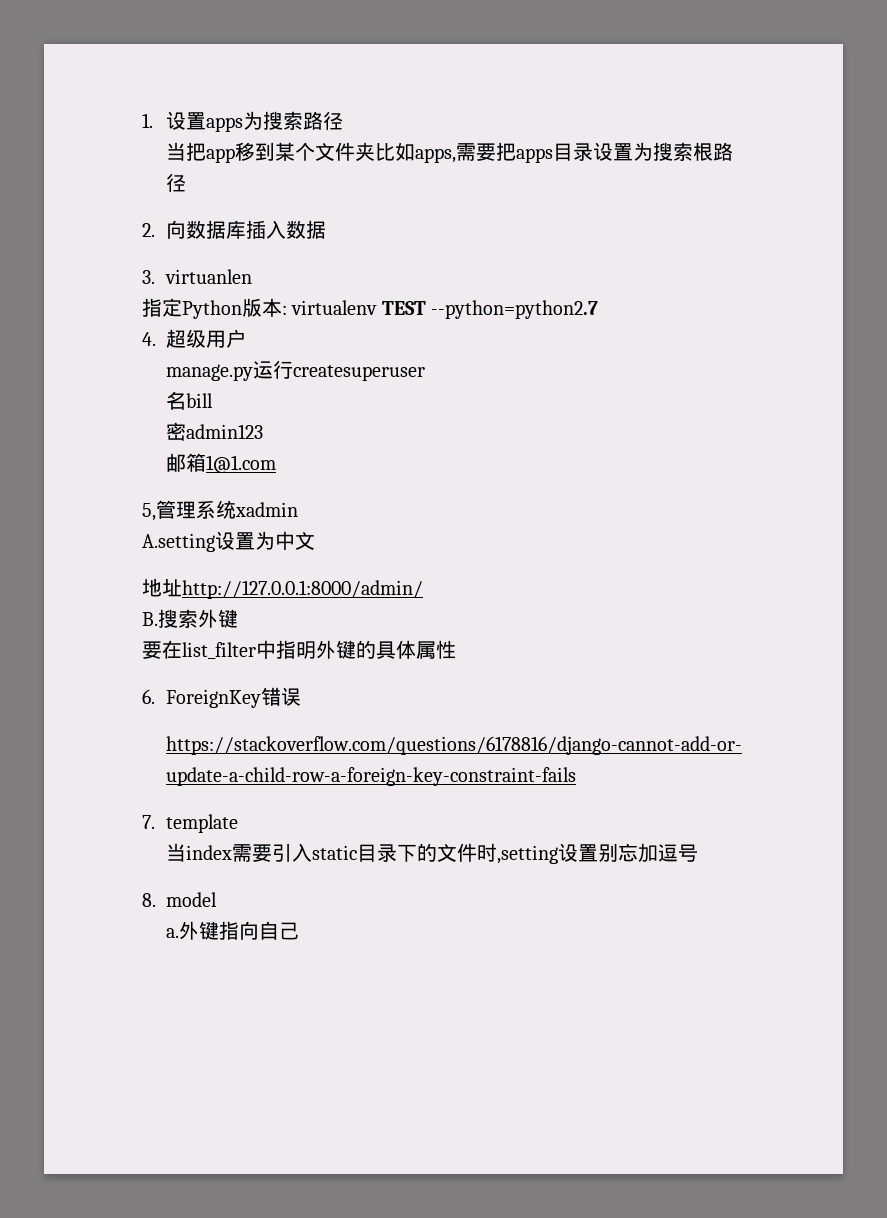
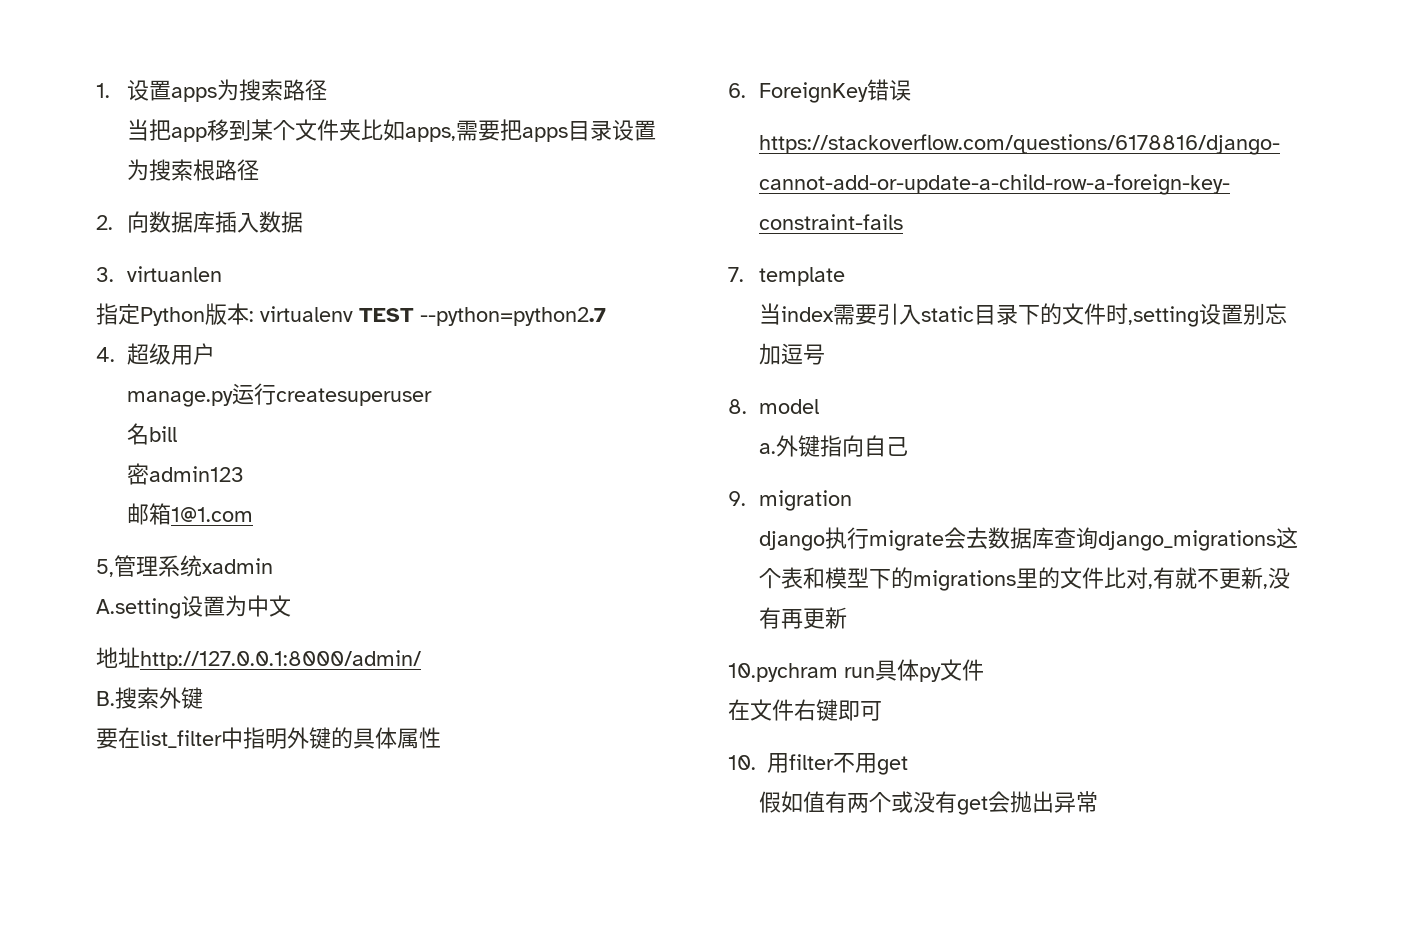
+ 9. migration
+ django执行migrate会去数据库查询django_migrations这个表和模型下的migrations里的文件比对,有就不更新,没有再更新
+ 10.pychram run具体py文件
+ 在文件右键即可
+ 10.用filter不用get
+ 假如值有两个或没有get会抛出异常

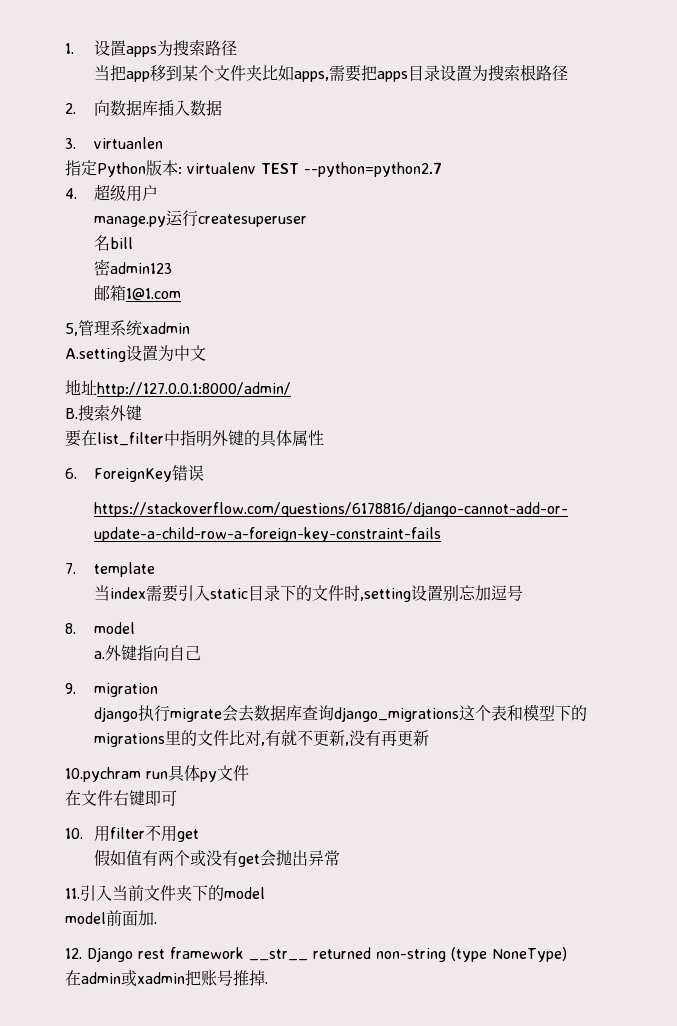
+ 11.引入当前文件夹下的model
+ model前面加.
+ 12. Django rest framework __str__ returned non-string (type NoneType)
+ 在admin或xadmin把账号推掉.

